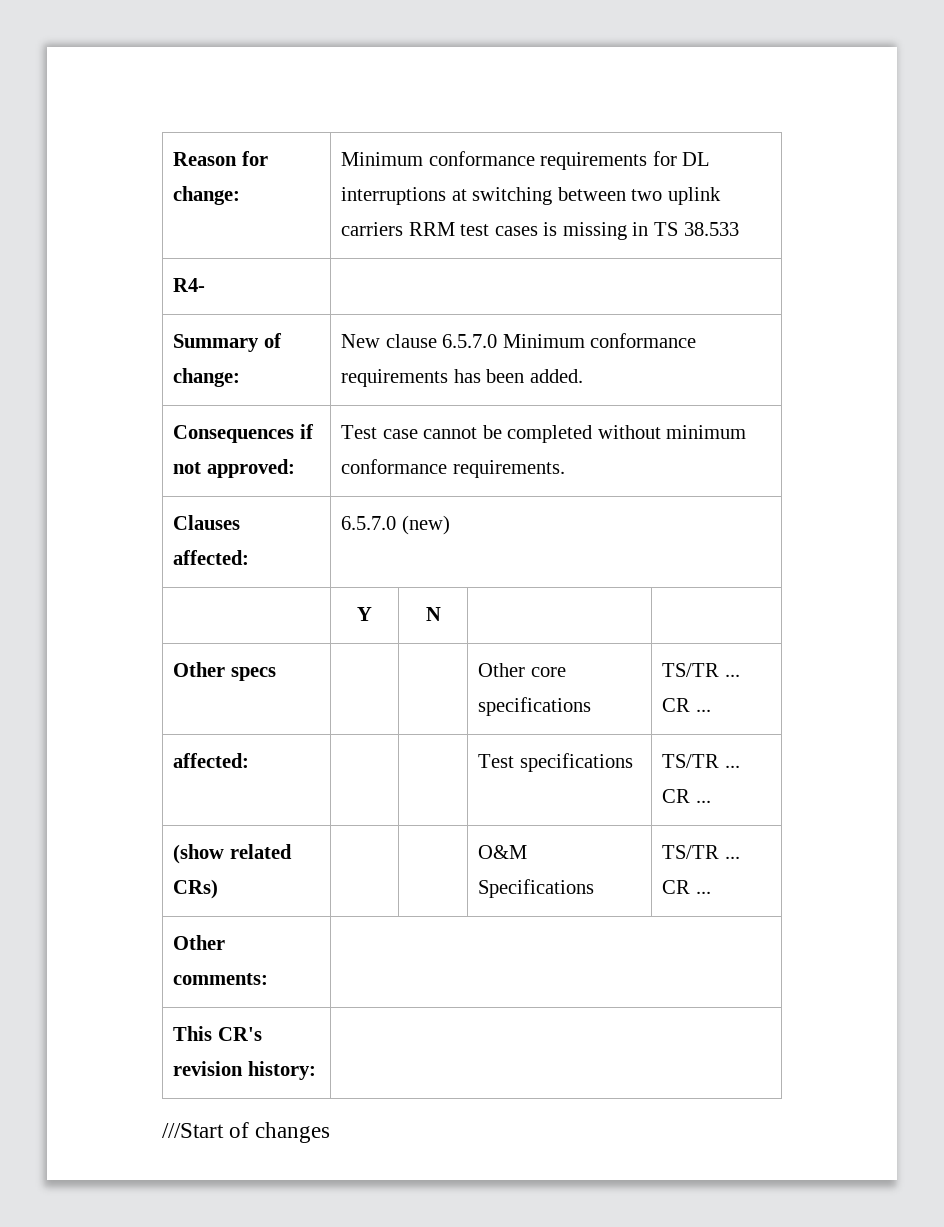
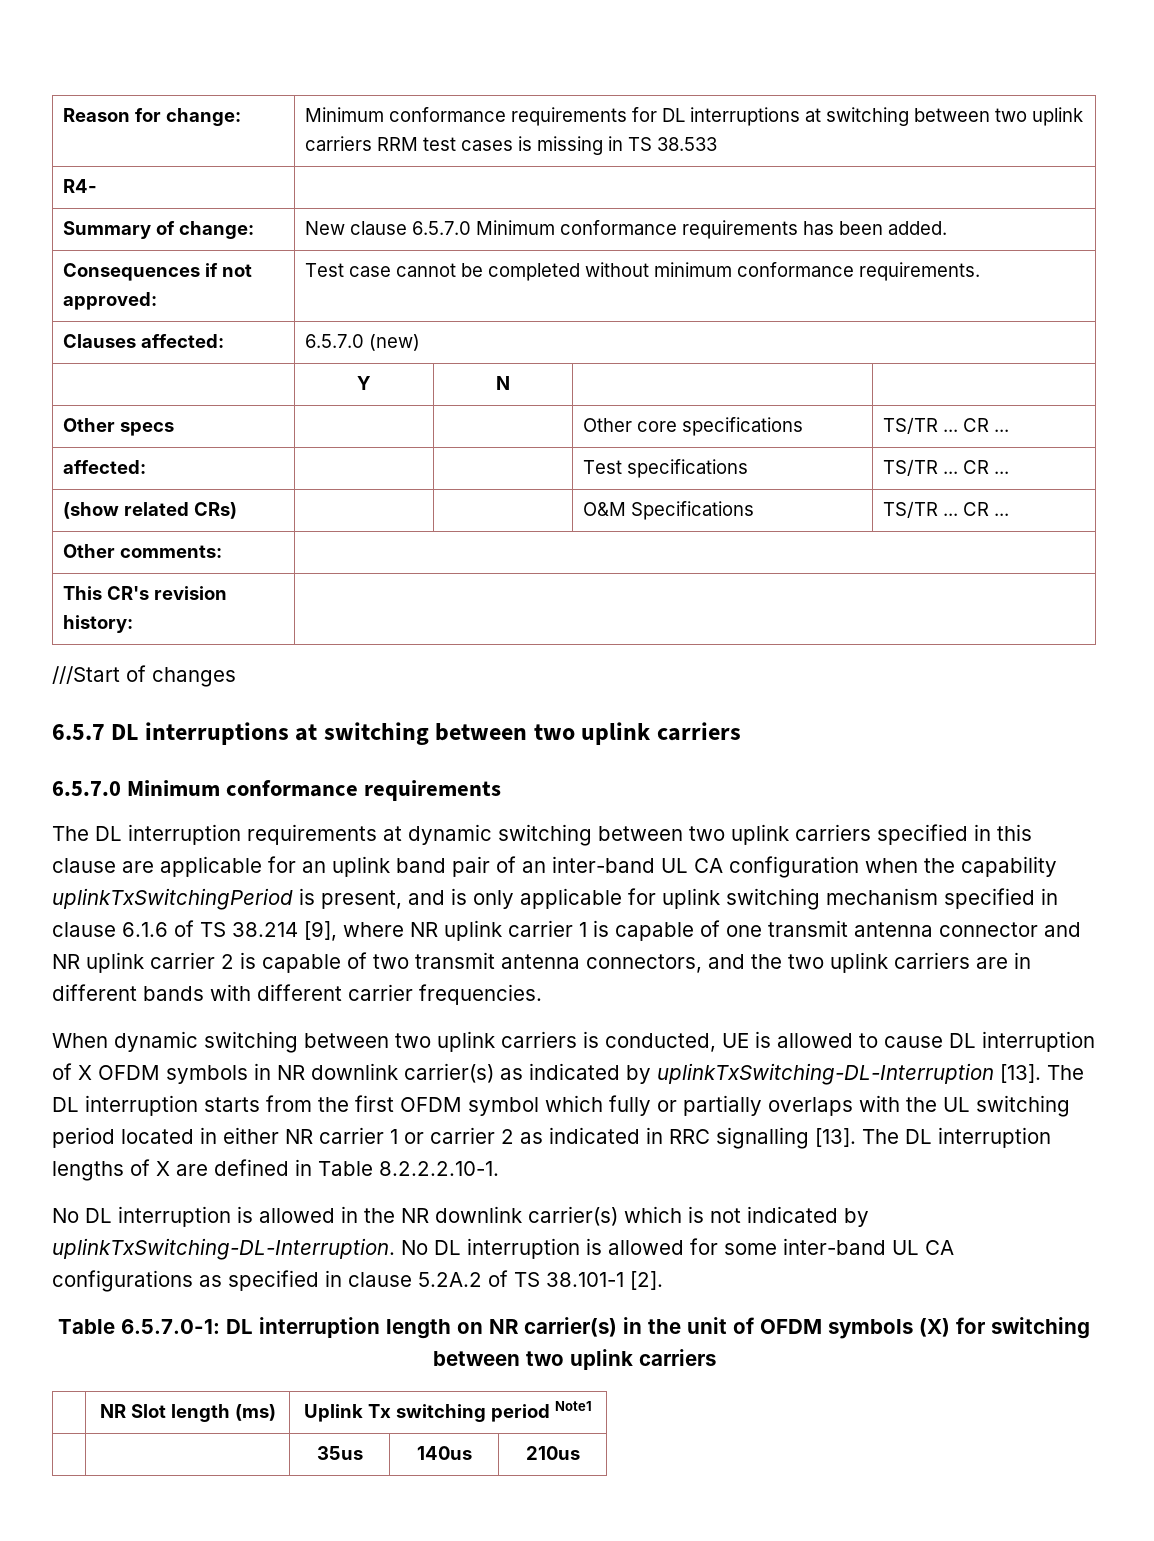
+ 6.5.7 DL interruptions at switching between two uplink carriers
+ 6.5.7.0 Minimum conformance requirements
+ The DL interruption requirements at dynamic switching between two uplink carriers specified in this clause are applicable for an uplink band pair of an inter-band UL CA configuration when the capability uplinkTxSwitchingPeriod is present, and is only applicable for uplink switching mechanism specified in clause 6.1.6 of TS 38.214 [9], where NR uplink carrier 1 is capable of one transmit antenna connector and NR uplink carrier 2 is capable of two transmit antenna connectors, and the two uplink carriers are in different bands with different carrier frequencies.
+ When dynamic switching between two uplink carriers is conducted, UE is allowed to cause DL interruption of X OFDM symbols in NR downlink carrier(s) as indicated by uplinkTxSwitching-DL-Interruption [13]. The DL interruption starts from the first OFDM symbol which fully or partially overlaps with the UL switching period located in either NR carrier 1 or carrier 2 as indicated in RRC signalling [13]. The DL interruption lengths of X are defined in Table 8.2.2.2.10-1.
+ No DL interruption is allowed in the NR downlink carrier(s) which is not indicated by uplinkTxSwitching-DL-Interruption. No DL interruption is allowed for some inter-band UL CA configurations as specified in clause 5.2A.2 of TS 38.101-1 [2].
+ Table 6.5.7.0-1: DL interruption length on NR carrier(s) in the unit of OFDM symbols (X) for switching between two uplink carriers
+ | NR Slot length (ms) | Uplink Tx switching period Note1
+ | | 35us | 140us | 210us

